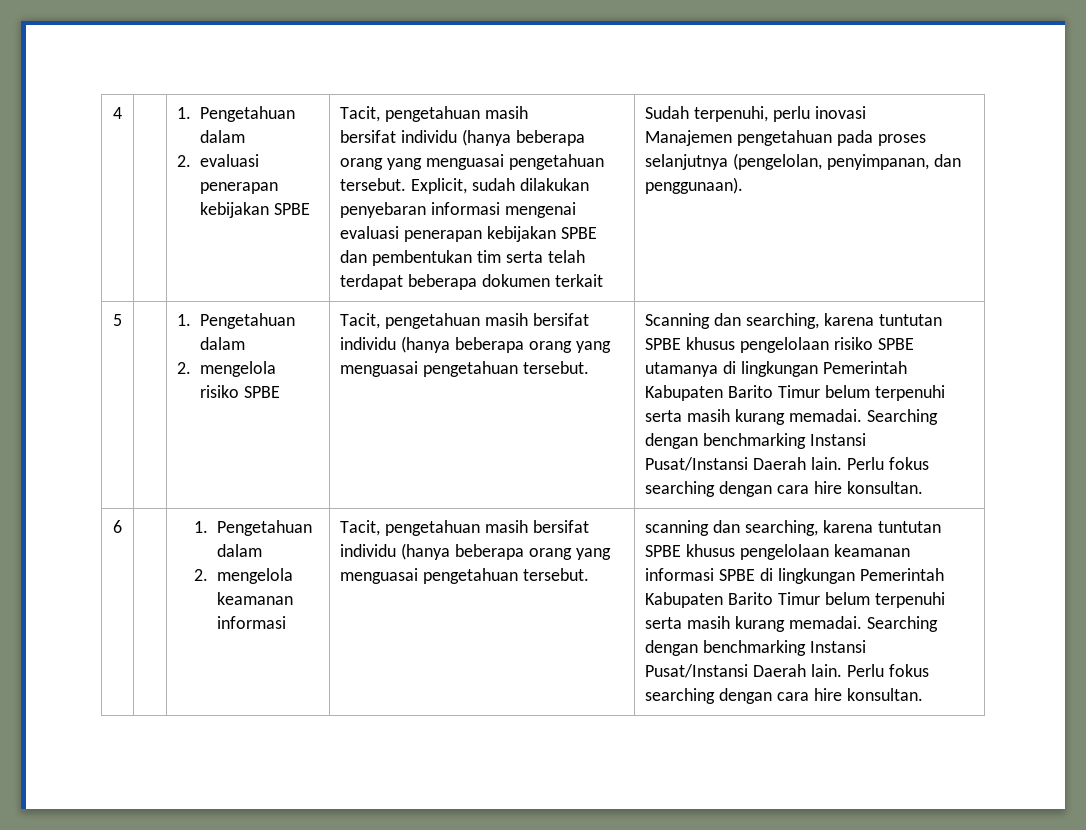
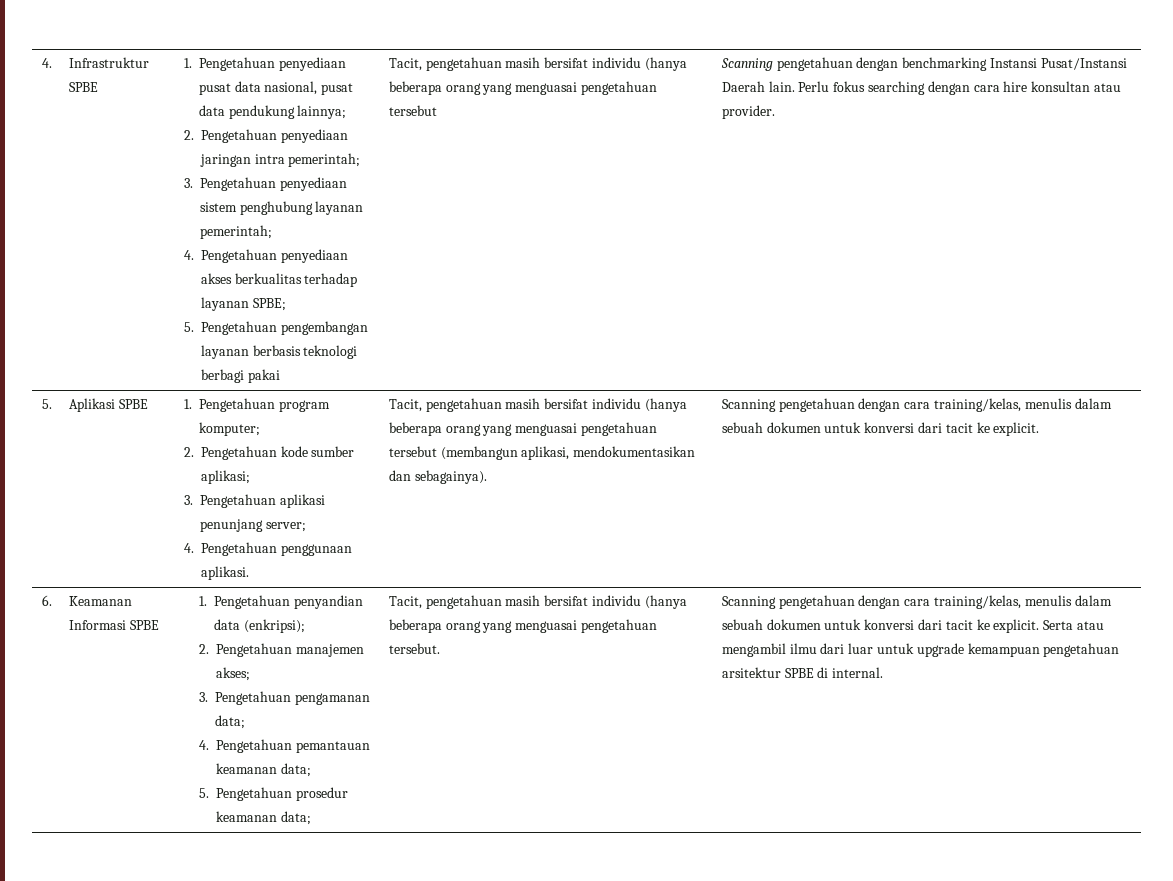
- 4 | | 1. Pengetahuan dalam
- 2. evaluasi penerapan kebijakan SPBE | Tacit, pengetahuan masih
- bersifat individu (hanya beberapa orang yang menguasai pengetahuan tersebut. Explicit, sudah dilakukan penyebaran informasi mengenai evaluasi penerapan kebijakan SPBE dan pembentukan tim serta telah terdapat beberapa dokumen terkait | Sudah terpenuhi, perlu inovasi
- Manajemen pengetahuan pada proses selanjutnya (pengelolan, penyimpanan, dan penggunaan).
- 5 | | 1. Pengetahuan dalam
- 2. mengelola risiko SPBE
+ 4. | Infrastruktur SPBE | 1. Pengetahuan penyediaan pusat data nasional, pusat data pendukung lainnya;
+ 2. Pengetahuan penyediaan jaringan intra pemerintah;
+ 3. Pengetahuan penyediaan sistem penghubung layanan pemerintah;
+ 4. Pengetahuan penyediaan akses berkualitas terhadap layanan SPBE;
+ 5. Pengetahuan pengembangan layanan berbasis teknologi berbagi pakai | Tacit, pengetahuan masih bersifat individu (hanya beberapa orang yang menguasai pengetahuan tersebut | Scanning pengetahuan dengan benchmarking Instansi Pusat/Instansi Daerah lain. Perlu fokus searching dengan cara hire konsultan atau provider.
+ 5. | Aplikasi SPBE | 1. Pengetahuan program komputer;
+ 2. Pengetahuan kode sumber aplikasi;
+ 3. Pengetahuan aplikasi penunjang server;
+ 4. Pengetahuan penggunaan aplikasi. | Tacit, pengetahuan masih bersifat individu (hanya beberapa orang yang menguasai pengetahuan tersebut (membangun aplikasi, mendokumentasikan dan sebagainya). | Scanning pengetahuan dengan cara training/kelas, menulis dalam sebuah dokumen untuk konversi dari tacit ke explicit.
+ 6. | Keamanan Informasi SPBE | 1. Pengetahuan penyandian data (enkripsi);
+ 2. Pengetahuan manajemen akses;
+ 3. Pengetahuan pengamanan data;
+ 4. Pengetahuan pemantauan keamanan data;
+ 5. Pengetahuan prosedur keamanan data;
- Scanning dan searching, karena tuntutan SPBE khusus pengelolaan risiko SPBE utamanya di lingkungan Pemerintah Kabupaten Barito Timur belum terpenuhi serta masih kurang memadai. Searching dengan benchmarking Instansi Pusat/Instansi Daerah lain. Perlu fokus searching dengan cara hire konsultan.
- 6 | | 1. Pengetahuan dalam
- 2. mengelola keamanan informasi | Tacit, pengetahuan masih bersifat individu (hanya beberapa orang yang menguasai pengetahuan tersebut. | scanning dan searching, karena tuntutan SPBE khusus pengelolaan keamanan informasi SPBE di lingkungan Pemerintah Kabupaten Barito Timur belum terpenuhi serta masih kurang memadai. Searching dengan benchmarking Instansi Pusat/Instansi Daerah lain. Perlu fokus searching dengan cara hire konsultan.
+ Scanning pengetahuan dengan cara training/kelas, menulis dalam sebuah dokumen untuk konversi dari tacit ke explicit. Serta atau mengambil ilmu dari luar untuk upgrade kemampuan pengetahuan arsitektur SPBE di internal.

